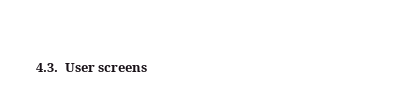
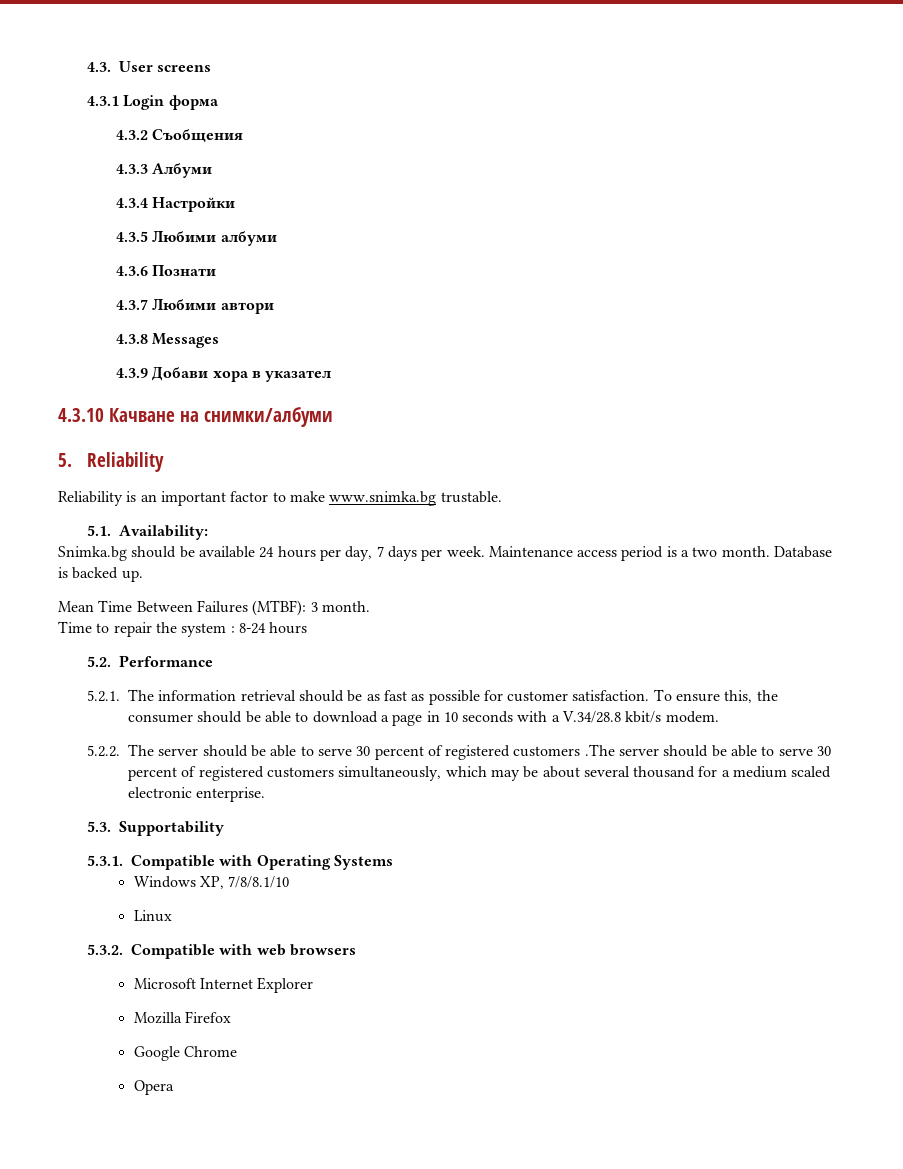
+ 4.3.1 Login форма
+ 4.3.2 Съобщения
+ 4.3.3 Албуми
+ 4.3.4 Настройки
+ 4.3.5 Любими албуми
+ 4.3.6 Познати
+ 4.3.7 Любими автори
+ 4.3.8 Messages
+ 4.3.9 Добави хора в указател
+ 4.3.10 Качване на снимки/албуми
+ 5. Reliability
+ Reliability is an important factor to make www.snimka.bg trustable.
+ 5.1. Availability:
+ Snimka.bg should be available 24 hours per day, 7 days per week. Maintenance access period is a two month. Database is backed up.
+ Mean Time Between Failures (MTBF): 3 month.
+ Time to repair the system : 8-24 hours
+ 5.2. Performance
+ 5.2.1. The information retrieval should be as fast as possible for customer satisfaction. To ensure this, the consumer should be able to download a page in 10 seconds with a V.34/28.8 kbit/s modem.
+ 5.2.2. The server should be able to serve 30 percent of registered customers .The server should be able to serve 30 percent of registered customers simultaneously, which may be about several thousand for a medium scaled electronic enterprise.
+ 5.3. Supportability
+ 5.3.1. Compatible with Operating Systems
+ Windows XP, 7/8/8.1/10
+ Linux
+ 5.3.2. Compatible with web browsers
+ Microsoft Internet Explorer
+ Mozilla Firefox
+ Google Chrome
+ Opera

